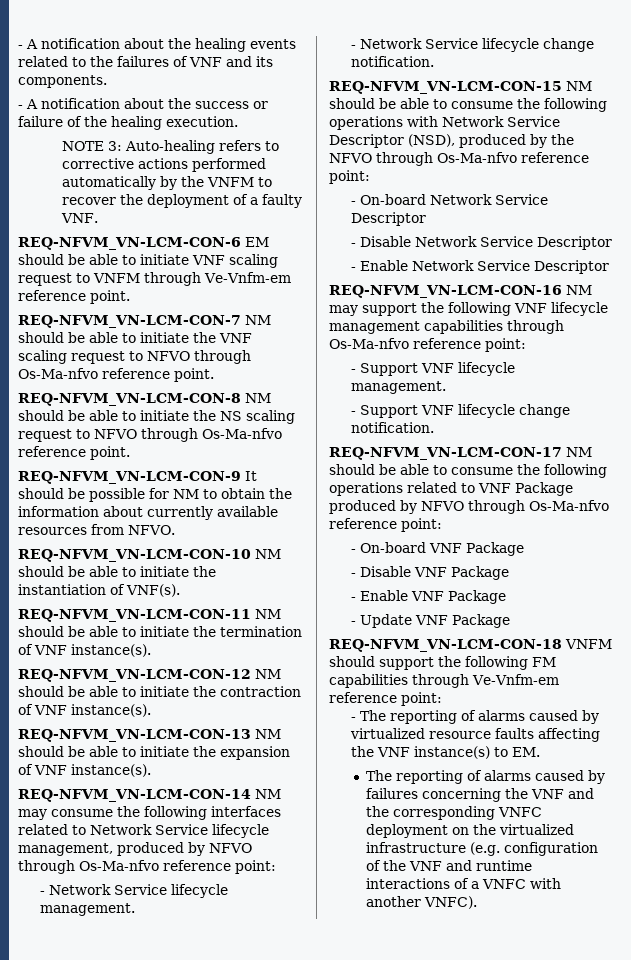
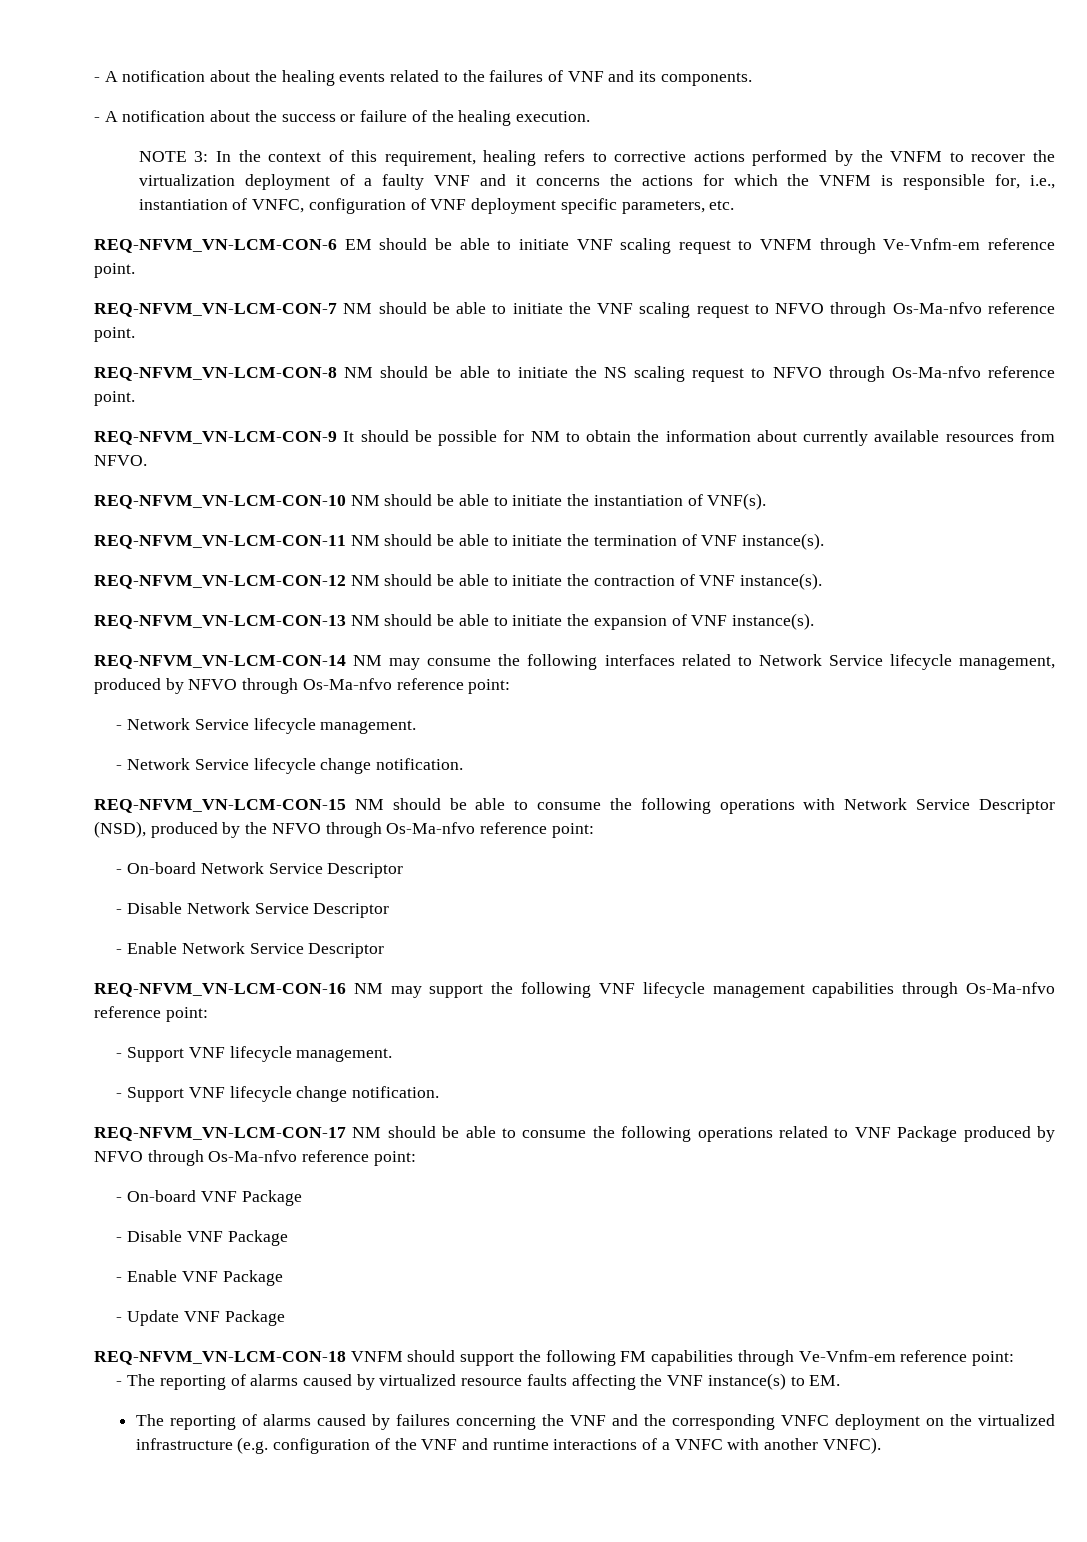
- NOTE 3: Auto-healing refers to corrective actions performed automatically by the VNFM to recover the deployment of a faulty VNF.
+ NOTE 3: In the context of this requirement, healing refers to corrective actions performed by the VNFM to recover the virtualization deployment of a faulty VNF and it concerns the actions for which the VNFM is responsible for, i.e., instantiation of VNFC, configuration of VNF deployment specific parameters, etc.

